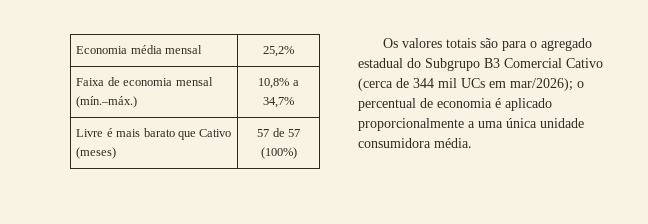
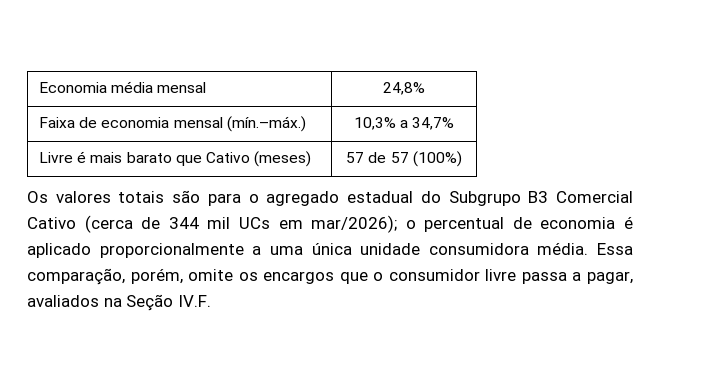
- Economia média mensal | 25,2%
+ Economia média mensal | 24,8%
- Faixa de economia mensal (mín.–máx.) | 10,8% a 34,7%
+ Faixa de economia mensal (mín.–máx.) | 10,3% a 34,7%
+ Essa comparação, porém, omite os encargos que o consumidor livre passa a pagar, avaliados na Seção IV.F.

